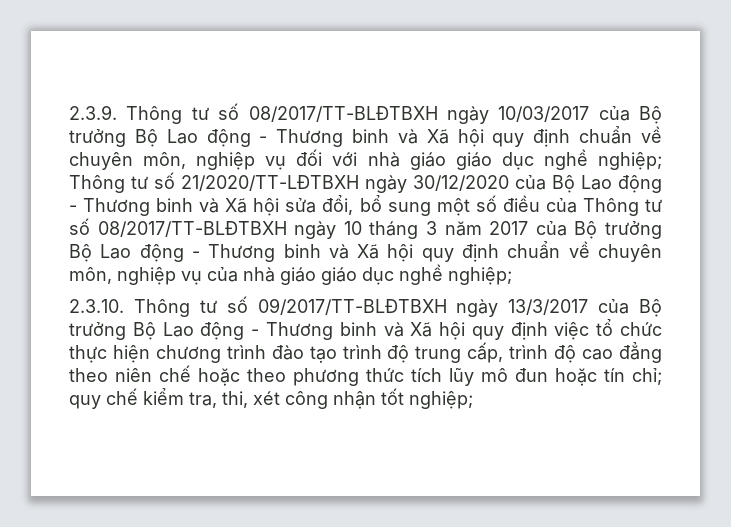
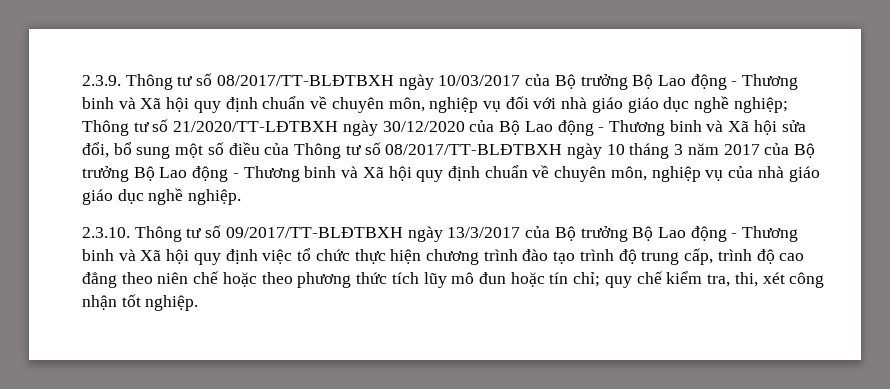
- Thông tư số 21/2020/TT-LĐTBXH ngày 30/12/2020 của Bộ Lao động - Thương binh và Xã hội sửa đổi, bổ sung một số điều của Thông tư số 08/2017/TT-BLĐTBXH ngày 10 tháng 3 năm 2017 của Bộ trưởng Bộ Lao động - Thương binh và Xã hội quy định chuẩn về chuyên môn, nghiệp vụ của nhà giáo giáo dục nghề nghiệp;
+ Thông tư số 21/2020/TT-LĐTBXH ngày 30/12/2020 của Bộ Lao động - Thương binh và Xã hội sửa đổi, bổ sung một số điều của Thông tư số 08/2017/TT-BLĐTBXH ngày 10 tháng 3 năm 2017 của Bộ trưởng Bộ Lao động - Thương binh và Xã hội quy định chuẩn về chuyên môn, nghiệp vụ của nhà giáo giáo dục nghề nghiệp.
- quy chế kiểm tra, thi, xét công nhận tốt nghiệp;
+ quy chế kiểm tra, thi, xét công nhận tốt nghiệp.

